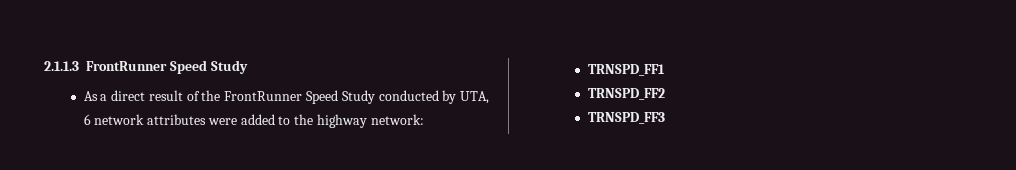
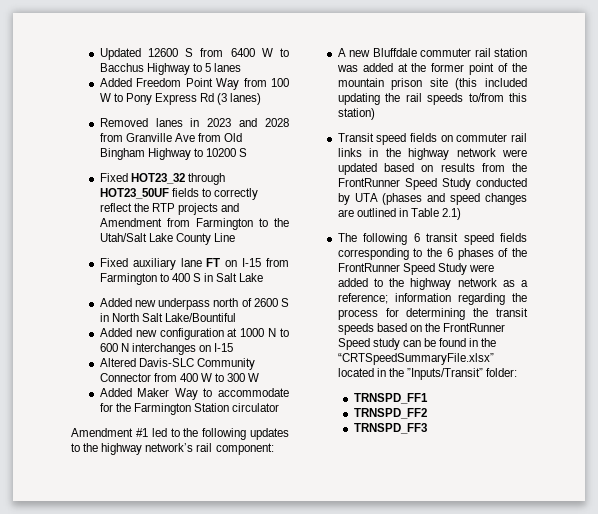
- 2.1.1.3 FrontRunner Speed Study
- As a direct result of the FrontRunner Speed Study conducted by UTA, 6 network attributes were added to the highway network:
+ Updated 12600 S from 6400 W to Bacchus Highway to 5 lanes
+ Added Freedom Point Way from 100 W to Pony Express Rd (3 lanes)
+ Removed lanes in 2023 and 2028 from Granville Ave from Old Bingham Highway to 10200 S
+ Fixed HOT23_32 through HOT23_50UF fields to correctly reflect the RTP projects and Amendment from Farmington to the Utah/Salt Lake County Line
+ Fixed auxiliary lane FT on I-15 from Farmington to 400 S in Salt Lake
+ Added new underpass north of 2600 S in North Salt Lake/Bountiful
+ Added new configuration at 1000 N to 600 N interchanges on I-15
+ Altered Davis-SLC Community Connector from 400 W to 300 W
+ Added Maker Way to accommodate for the Farmington Station circulator
+ Amendment #1 led to the following updates to the highway network’s rail component:
+ A new Bluffdale commuter rail station was added at the former point of the mountain prison site (this included updating the rail speeds to/from this station)
+ Transit speed fields on commuter rail links in the highway network were updated based on results from the FrontRunner Speed Study conducted by UTA (phases and speed changes are outlined in Table 2.1)
+ The following 6 transit speed fields corresponding to the 6 phases of the FrontRunner Speed Study were added to the highway network as a reference; information regarding the process for determining the transit speeds based on the FrontRunner Speed study can be found in the “CRTSpeedSummaryFile.xlsx” located in the ”Inputs/Transit” folder:

